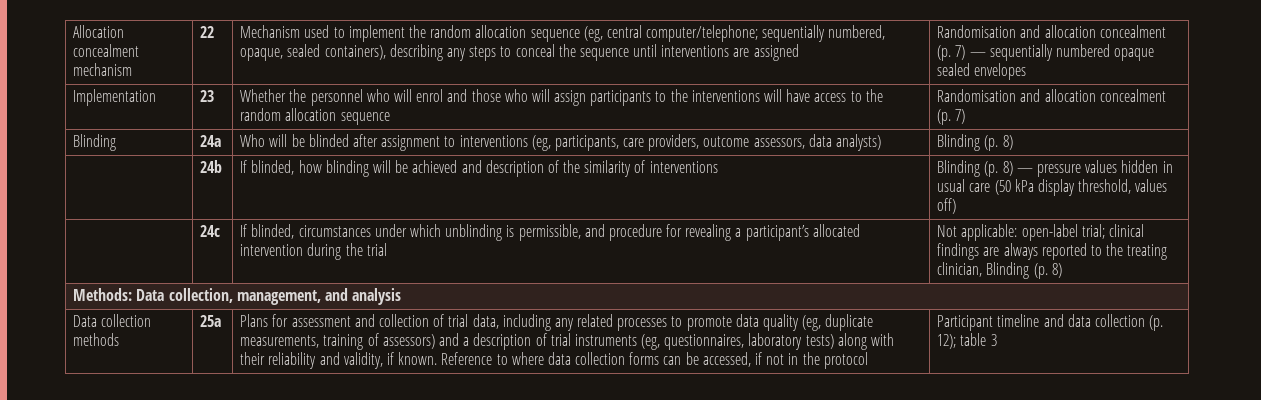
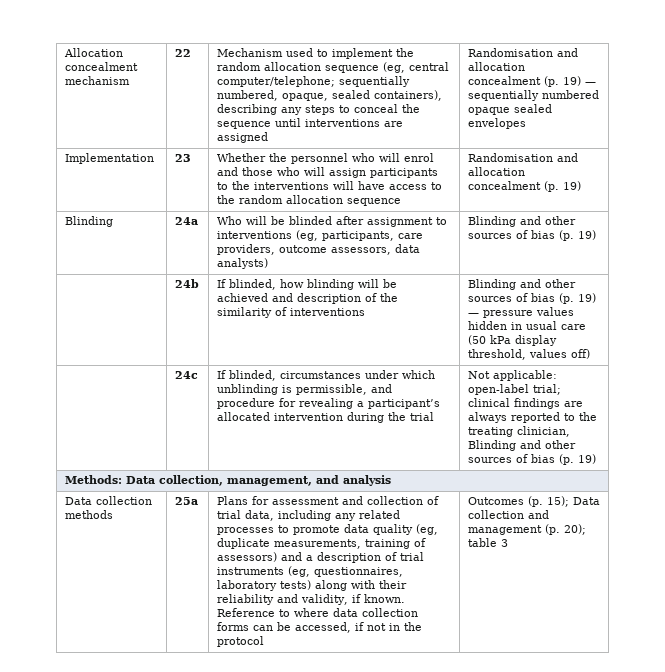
- Randomisation and allocation concealment (p. 7) — sequentially numbered opaque sealed envelopes
+ Randomisation and allocation concealment (p. 19) — sequentially numbered opaque sealed envelopes
- Implementation | 23 | Whether the personnel who will enrol and those who will assign participants to the interventions will have access to the random allocation sequence | Randomisation and allocation concealment (p. 7)
+ Implementation | 23 | Whether the personnel who will enrol and those who will assign participants to the interventions will have access to the random allocation sequence | Randomisation and allocation concealment (p. 19)
- Blinding | 24a | Who will be blinded after assignment to interventions (eg, participants, care providers, outcome assessors, data analysts) | Blinding (p. 8)
+ Blinding | 24a | Who will be blinded after assignment to interventions (eg, participants, care providers, outcome assessors, data analysts) | Blinding and other sources of bias (p. 19)
- | 24b | If blinded, how blinding will be achieved and description of the similarity of interventions | Blinding (p. 8) — pressure values hidden in usual care (50 kPa display threshold, values off)
+ | 24b | If blinded, how blinding will be achieved and description of the similarity of interventions | Blinding and other sources of bias (p. 19) — pressure values hidden in usual care (50 kPa display threshold, values off)
- Not applicable: open-label trial; clinical findings are always reported to the treating clinician, Blinding (p. 8)
+ Not applicable: open-label trial; clinical findings are always reported to the treating clinician, Blinding and other sources of bias (p. 19)
- Participant timeline and data collection (p. 12); table 3
+ Outcomes (p. 15); Data collection and management (p. 20); table 3

